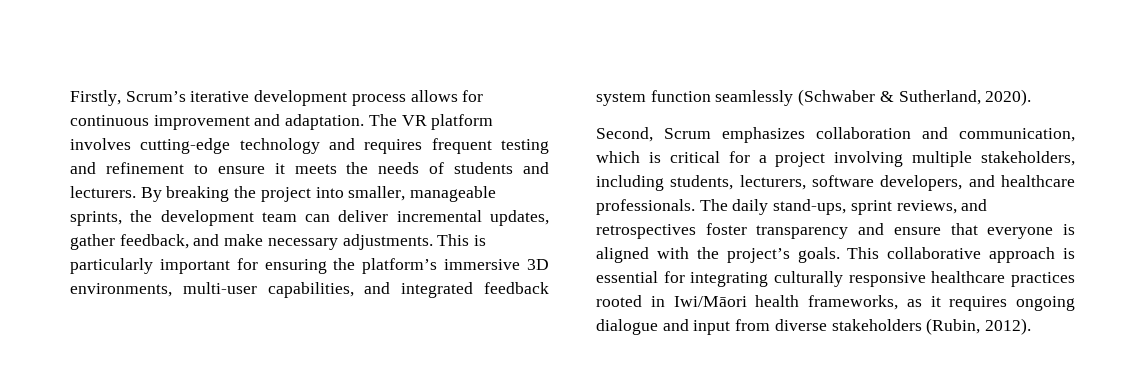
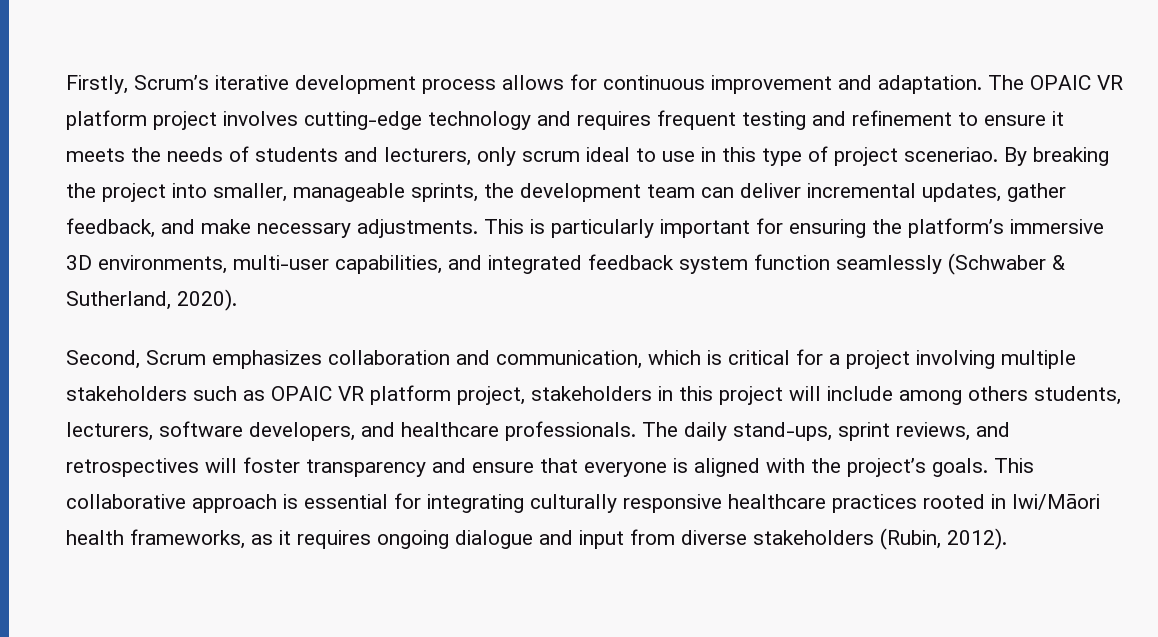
- The VR platform involves cutting-edge technology and requires frequent testing and refinement to ensure it meets the needs of students and lecturers.
+ The OPAIC VR platform project involves cutting-edge technology and requires frequent testing and refinement to ensure it meets the needs of students and lecturers, only scrum ideal to use in this type of project sceneriao.
- Second, Scrum emphasizes collaboration and communication, which is critical for a project involving multiple stakeholders, including students, lecturers, software developers, and healthcare professionals.
+ Second, Scrum emphasizes collaboration and communication, which is critical for a project involving multiple stakeholders such as OPAIC VR platform project, stakeholders in this project will include among others students, lecturers, software developers, and healthcare professionals.
- The daily stand-ups, sprint reviews, and retrospectives foster transparency and ensure that everyone is aligned with the project’s goals.
+ The daily stand-ups, sprint reviews, and retrospectives will foster transparency and ensure that everyone is aligned with the project’s goals.

